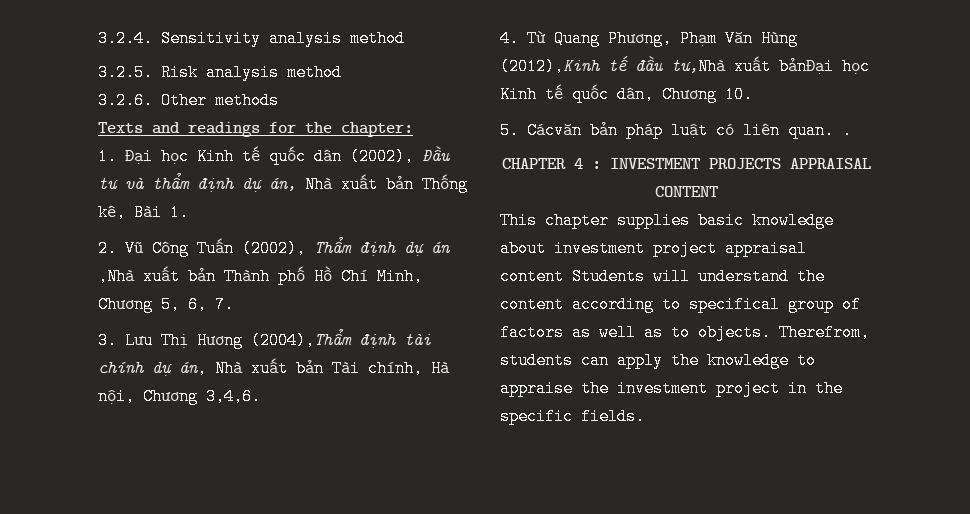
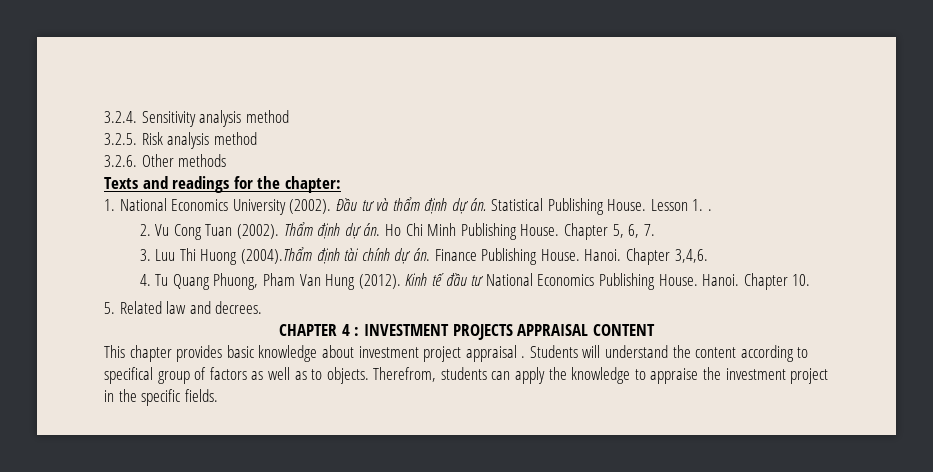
- 1. Đại học Kinh tế quốc dân (2002), Đầu tư và thẩm định dự án, Nhà xuất bản Thống kê, Bài 1.
+ 1. National Economics University (2002). Đầu tư và thẩm định dự án. Statistical Publishing House. Lesson 1. .
- 2. Vũ Công Tuấn (2002), Thẩm định dự án ,Nhà xuất bản Thành phố Hồ Chí Minh, Chương 5, 6, 7.
- 3. Lưu Thị Hương (2004),Thẩm định tài chính dự án, Nhà xuất bản Tài chính, Hà nội, Chương 3,4,6.
- 4. Từ Quang Phương, Phạm Văn Hùng (2012),Kinh tế đầu tư,Nhà xuất bảnĐại học Kinh tế quốc dân, Chương 10.
- 5. Cácvăn bản pháp luật có liên quan. .
+ 2. Vu Cong Tuan (2002). Thẩm định dự án. Ho Chi Minh Publishing House. Chapter 5, 6, 7.
+ 3. Luu Thi Huong (2004).Thẩm định tài chính dự án. Finance Publishing House. Hanoi. Chapter 3,4,6.
+ 4. Tu Quang Phuong, Pham Van Hung (2012). Kinh tế đầu tư National Economics Publishing House. Hanoi. Chapter 10.
+ 5. Related law and decrees.
- This chapter supplies basic knowledge about investment project appraisal content Students will understand the content according to specifical group of factors as well as to objects.
+ This chapter provides basic knowledge about investment project appraisal . Students will understand the content according to specifical group of factors as well as to objects.

